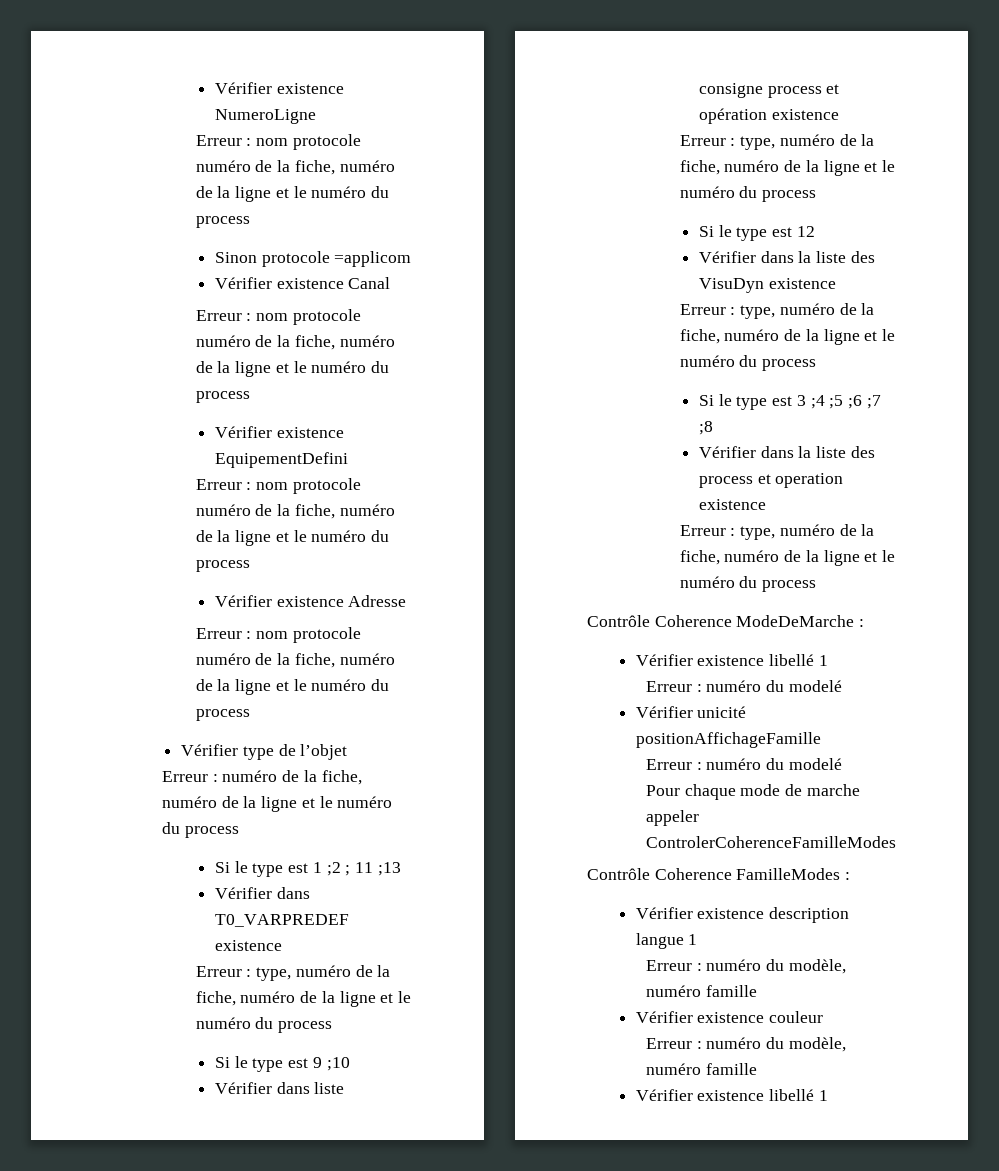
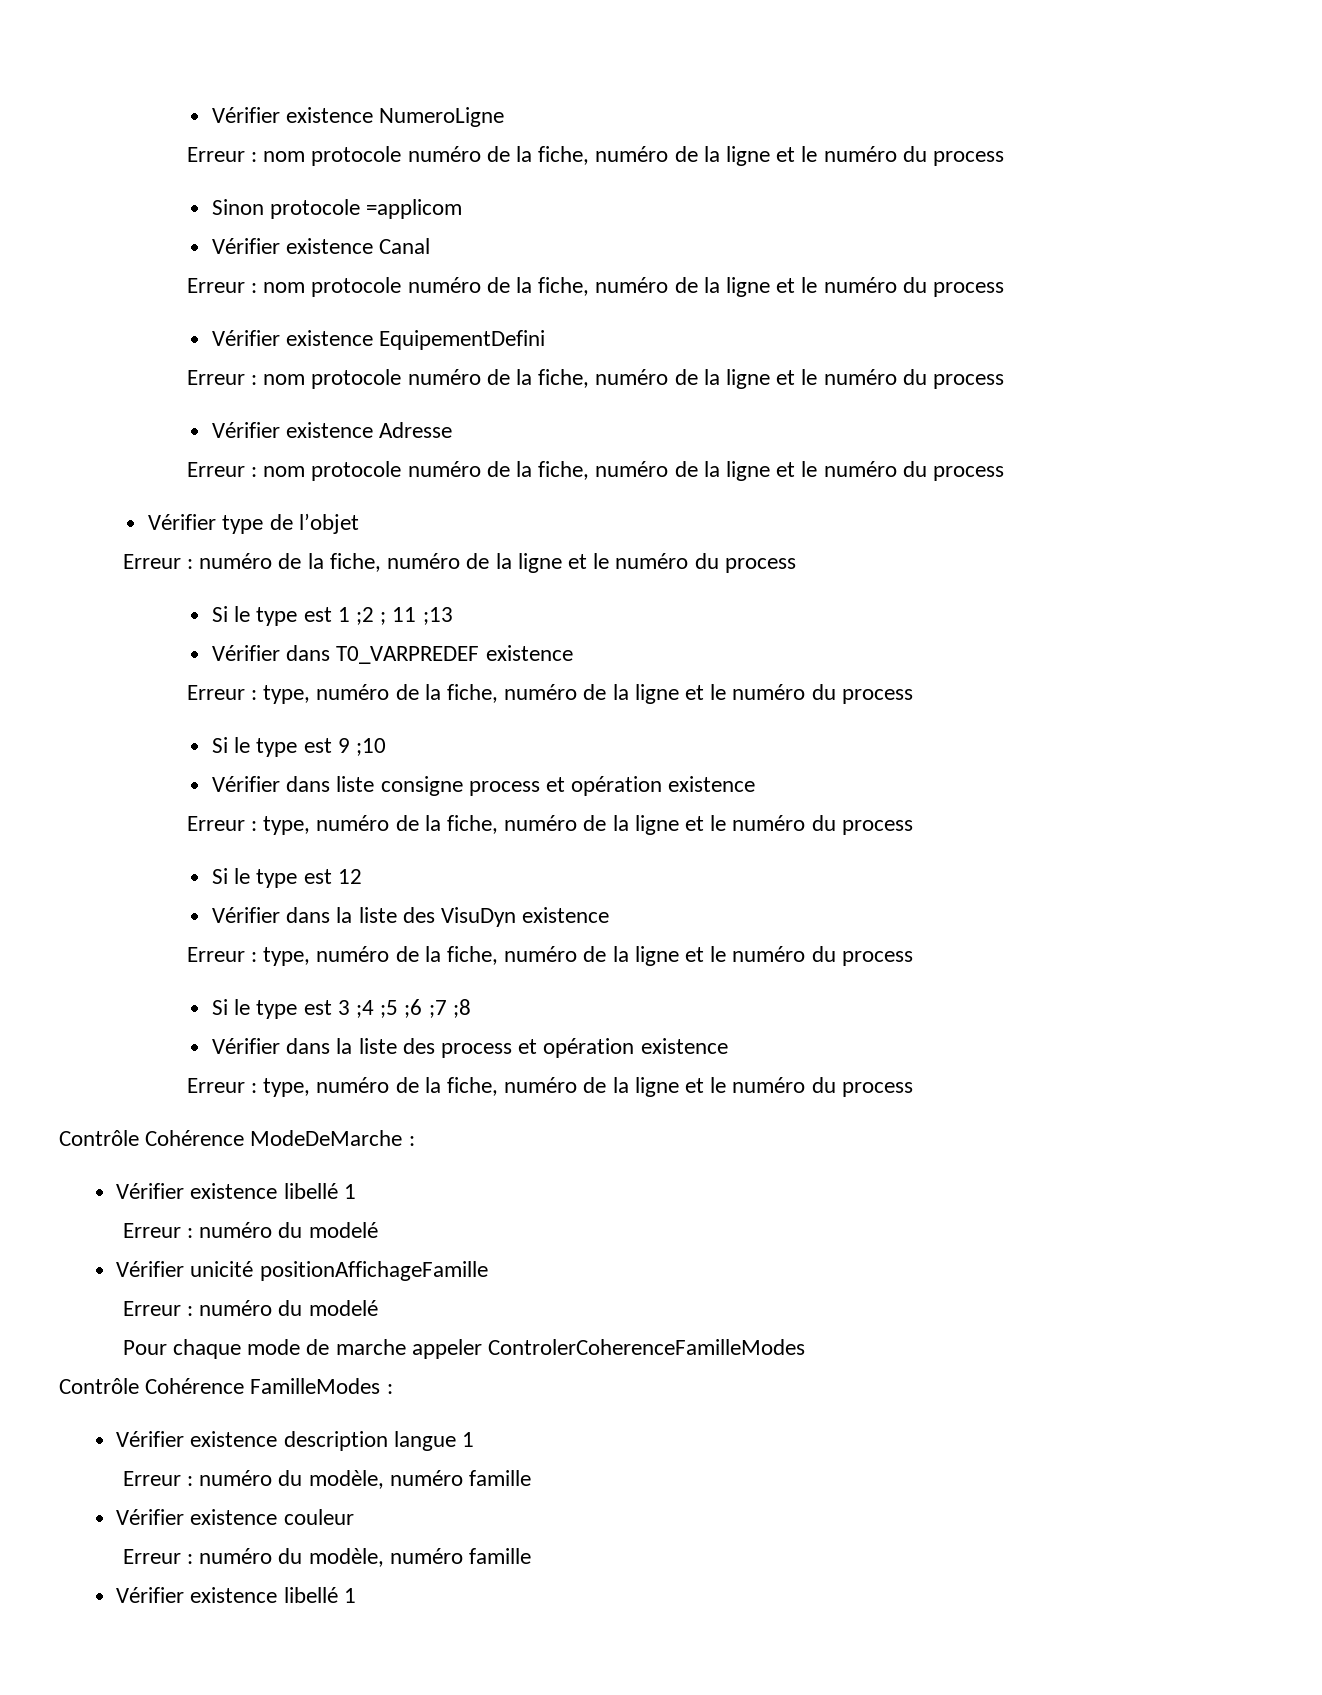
- Vérifier dans la liste des process et operation existence
+ Vérifier dans la liste des process et opération existence
- Contrôle Coherence ModeDeMarche :
+ Contrôle Cohérence ModeDeMarche :
- Contrôle Coherence FamilleModes :
+ Contrôle Cohérence FamilleModes :

